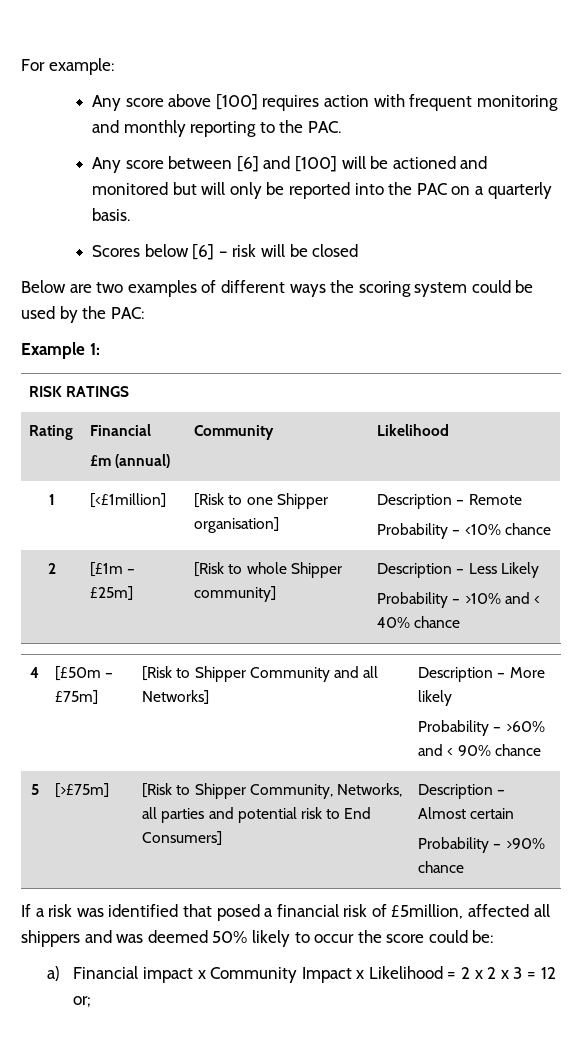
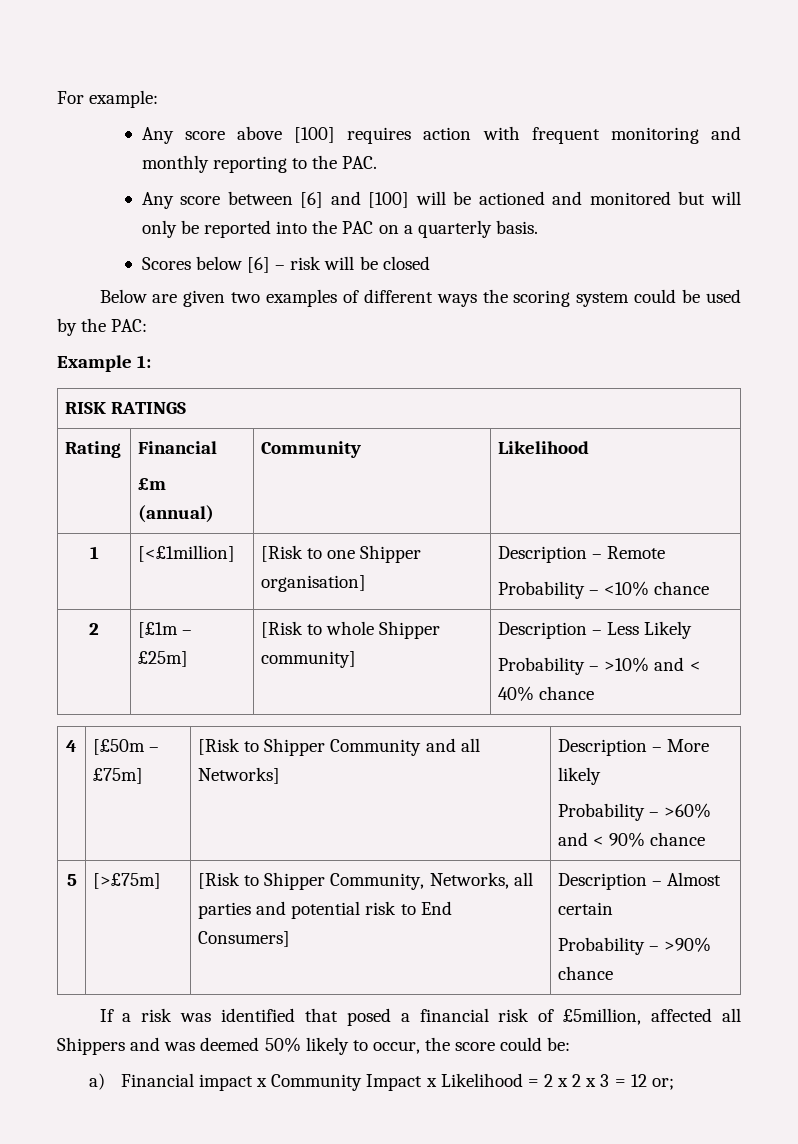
- Below are two examples of different ways the scoring system could be used by the PAC:
+ Below are given two examples of different ways the scoring system could be used by the PAC:
- If a risk was identified that posed a financial risk of £5million, affected all shippers and was deemed 50% likely to occur the score could be:
+ If a risk was identified that posed a financial risk of £5million, affected all Shippers and was deemed 50% likely to occur, the score could be:

